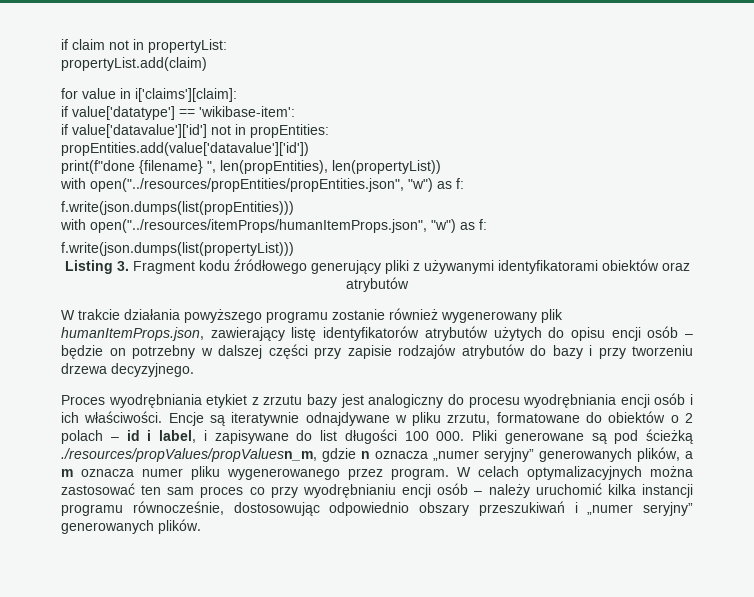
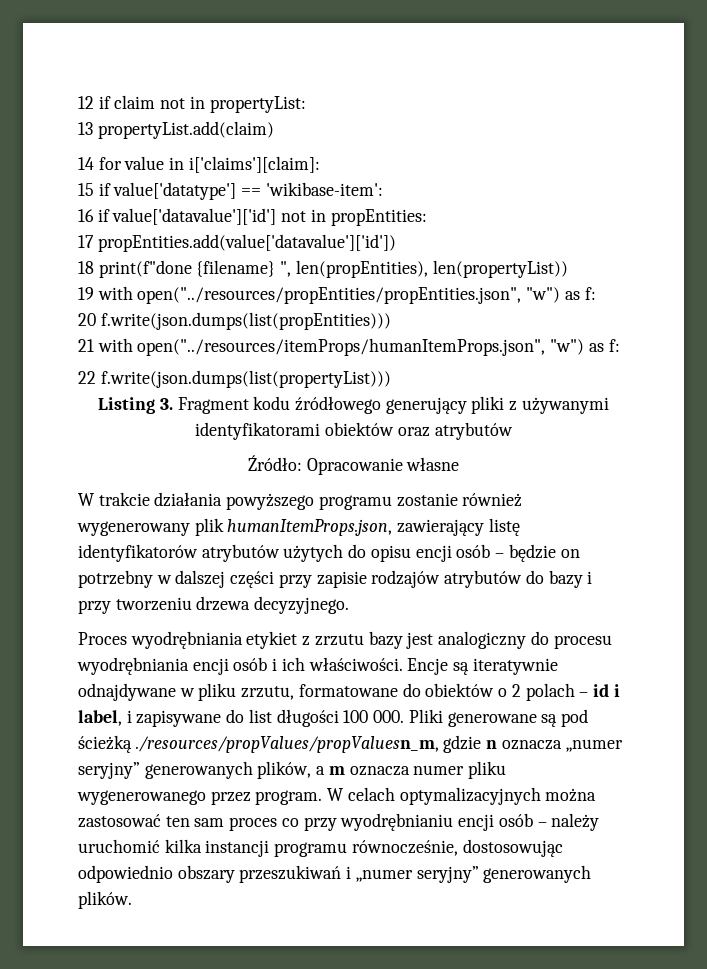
- if claim not in propertyList:
+ 12 if claim not in propertyList:
- propertyList.add(claim)
+ 13 propertyList.add(claim)
- for value in i['claims'][claim]:
+ 14 for value in i['claims'][claim]:
- if value['datatype'] == 'wikibase-item':
+ 15 if value['datatype'] == 'wikibase-item':
- if value['datavalue']['id'] not in propEntities:
+ 16 if value['datavalue']['id'] not in propEntities:
- propEntities.add(value['datavalue']['id'])
+ 17 propEntities.add(value['datavalue']['id'])
- print(f"done {filename} ", len(propEntities), len(propertyList))
+ 18 print(f"done {filename} ", len(propEntities), len(propertyList))
- with open("../resources/propEntities/propEntities.json", "w") as f:
+ 19 with open("../resources/propEntities/propEntities.json", "w") as f:
- f.write(json.dumps(list(propEntities)))
+ 20 f.write(json.dumps(list(propEntities)))
- with open("../resources/itemProps/humanItemProps.json", "w") as f:
+ 21 with open("../resources/itemProps/humanItemProps.json", "w") as f:
- f.write(json.dumps(list(propertyList)))
+ 22 f.write(json.dumps(list(propertyList)))
+ Źródło: Opracowanie własne

